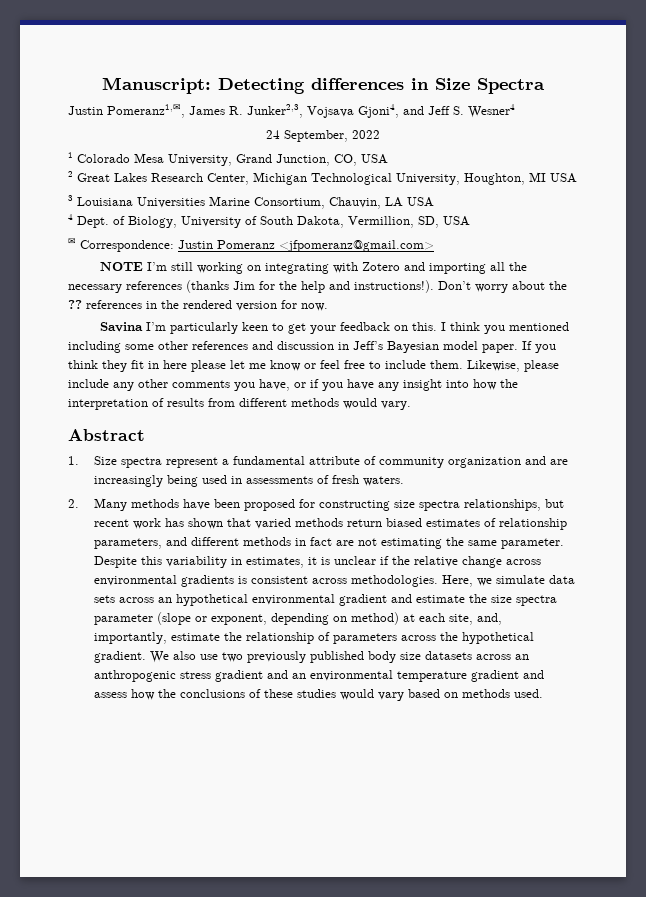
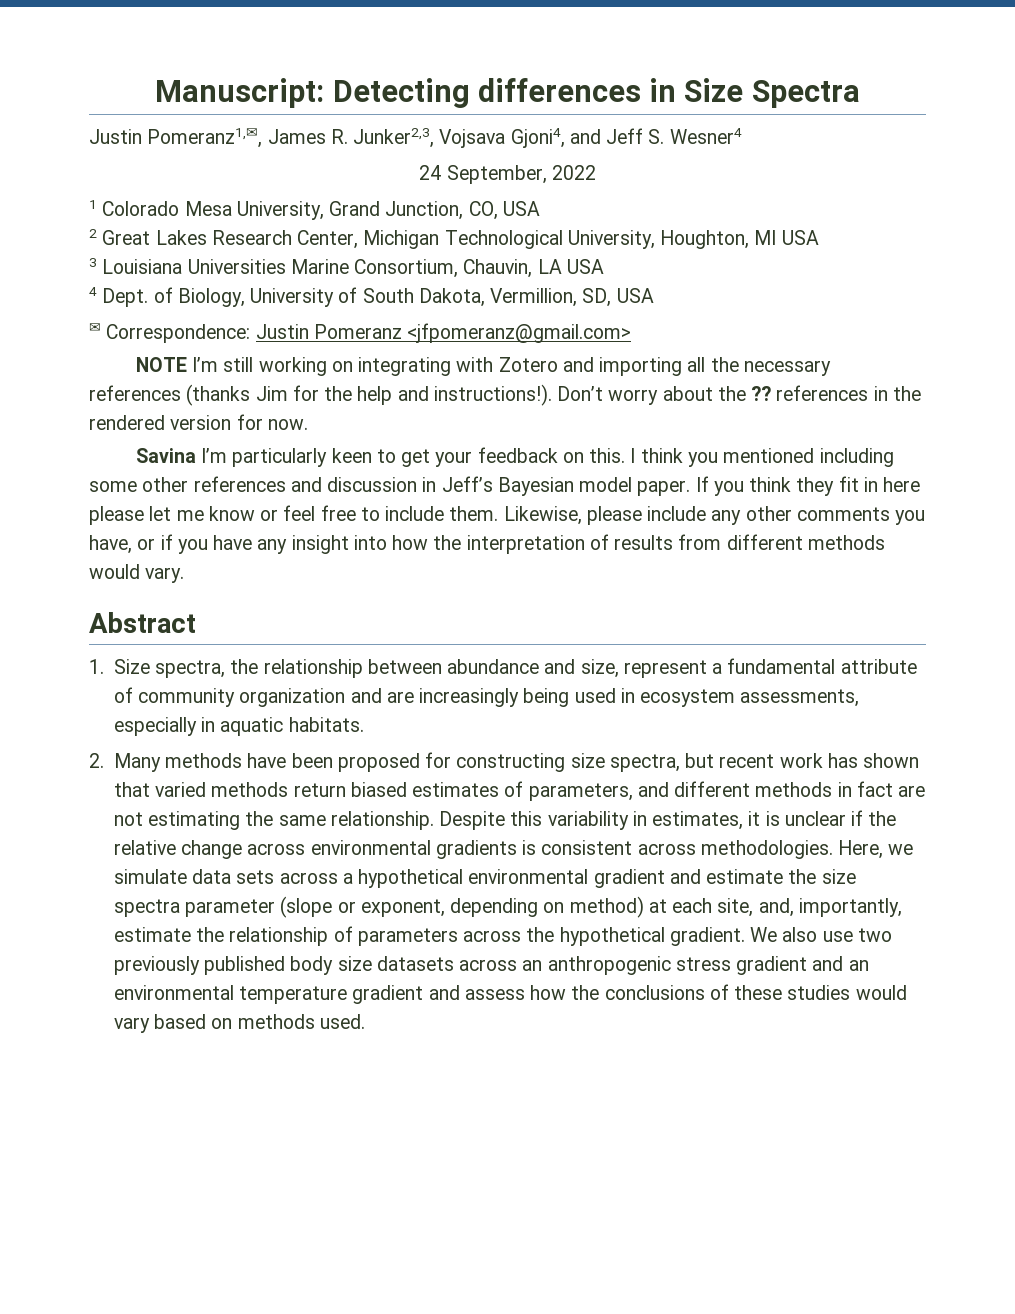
- 1. Size spectra represent a fundamental attribute of community organization and are increasingly being used in assessments of fresh waters.
+ 1. Size spectra, the relationship between abundance and size, represent a fundamental attribute of community organization and are increasingly being used in ecosystem assessments, especially in aquatic habitats.
- 2. Many methods have been proposed for constructing size spectra relationships, but recent work has shown that varied methods return biased estimates of relationship parameters, and different methods in fact are not estimating the same parameter.
+ 2. Many methods have been proposed for constructing size spectra, but recent work has shown that varied methods return biased estimates of parameters, and different methods in fact are not estimating the same relationship.
- Here, we simulate data sets across an hypothetical environmental gradient and estimate the size spectra parameter (slope or exponent, depending on method) at each site, and, importantly, estimate the relationship of parameters across the hypothetical gradient.
+ Here, we simulate data sets across a hypothetical environmental gradient and estimate the size spectra parameter (slope or exponent, depending on method) at each site, and, importantly, estimate the relationship of parameters across the hypothetical gradient.

